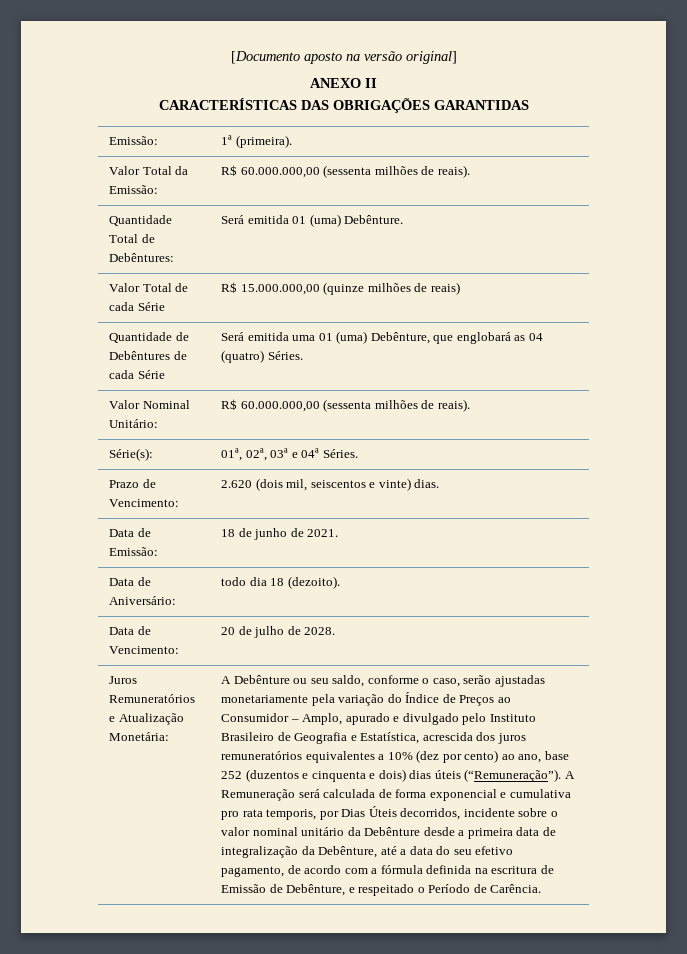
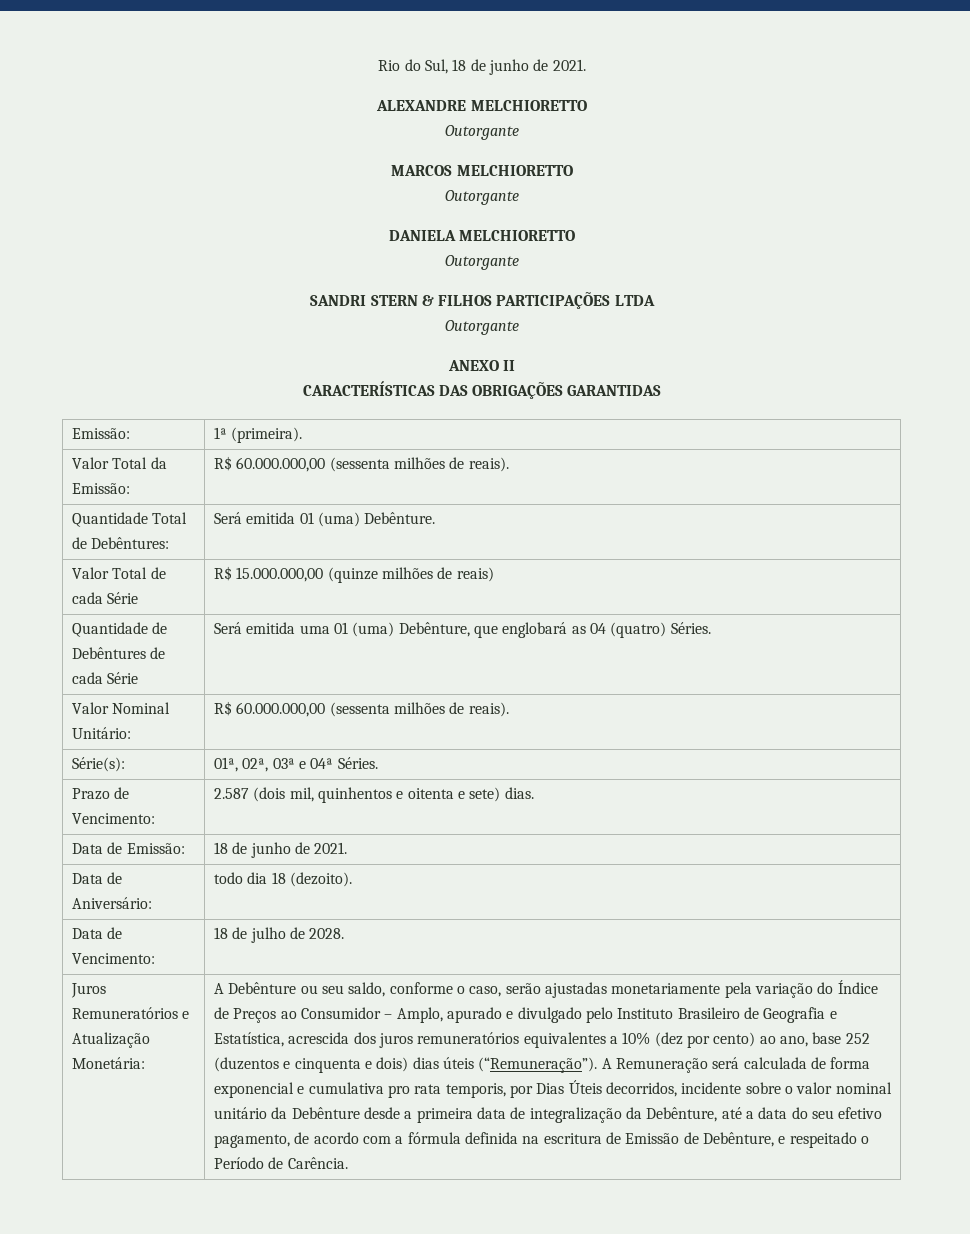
- [Documento aposto na versão original]
+ Rio do Sul, 18 de junho de 2021.
+ ALEXANDRE MELCHIORETTO
+ Outorgante
+ MARCOS MELCHIORETTO
+ Outorgante
+ DANIELA MELCHIORETTO
+ Outorgante
+ SANDRI STERN & FILHOS PARTICIPAÇÕES LTDA
+ Outorgante
- Prazo de Vencimento: | 2.620 (dois mil, seiscentos e vinte) dias.
+ Prazo de Vencimento: | 2.587 (dois mil, quinhentos e oitenta e sete) dias.
- Data de Vencimento: | 20 de julho de 2028.
+ Data de Vencimento: | 18 de julho de 2028.

